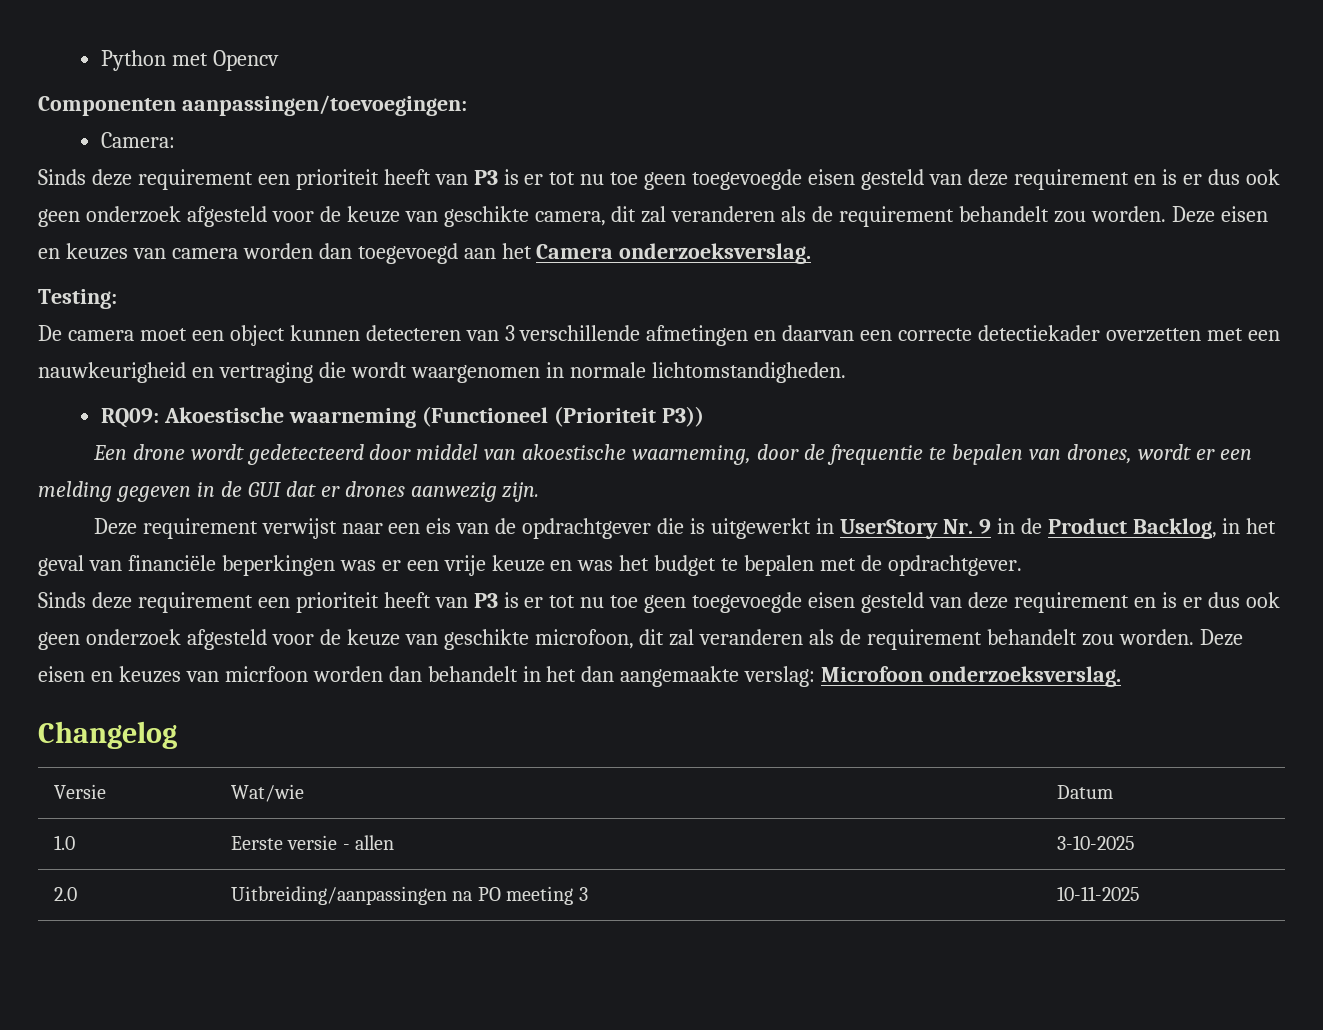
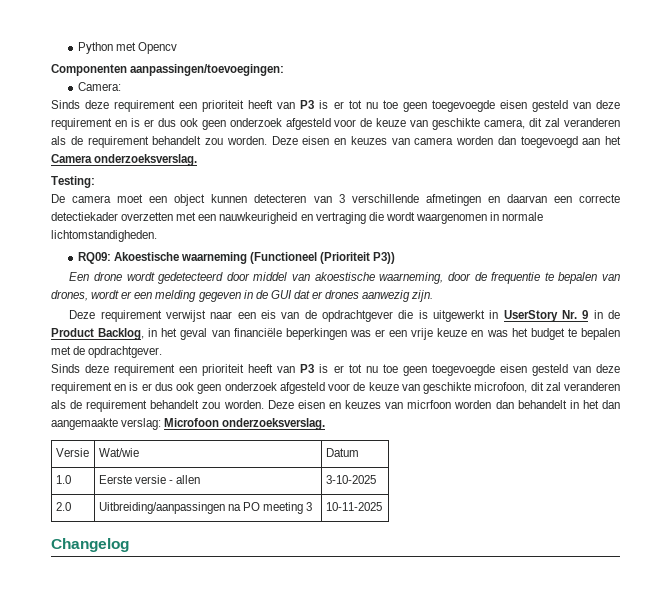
- Changelog
+ Changelog

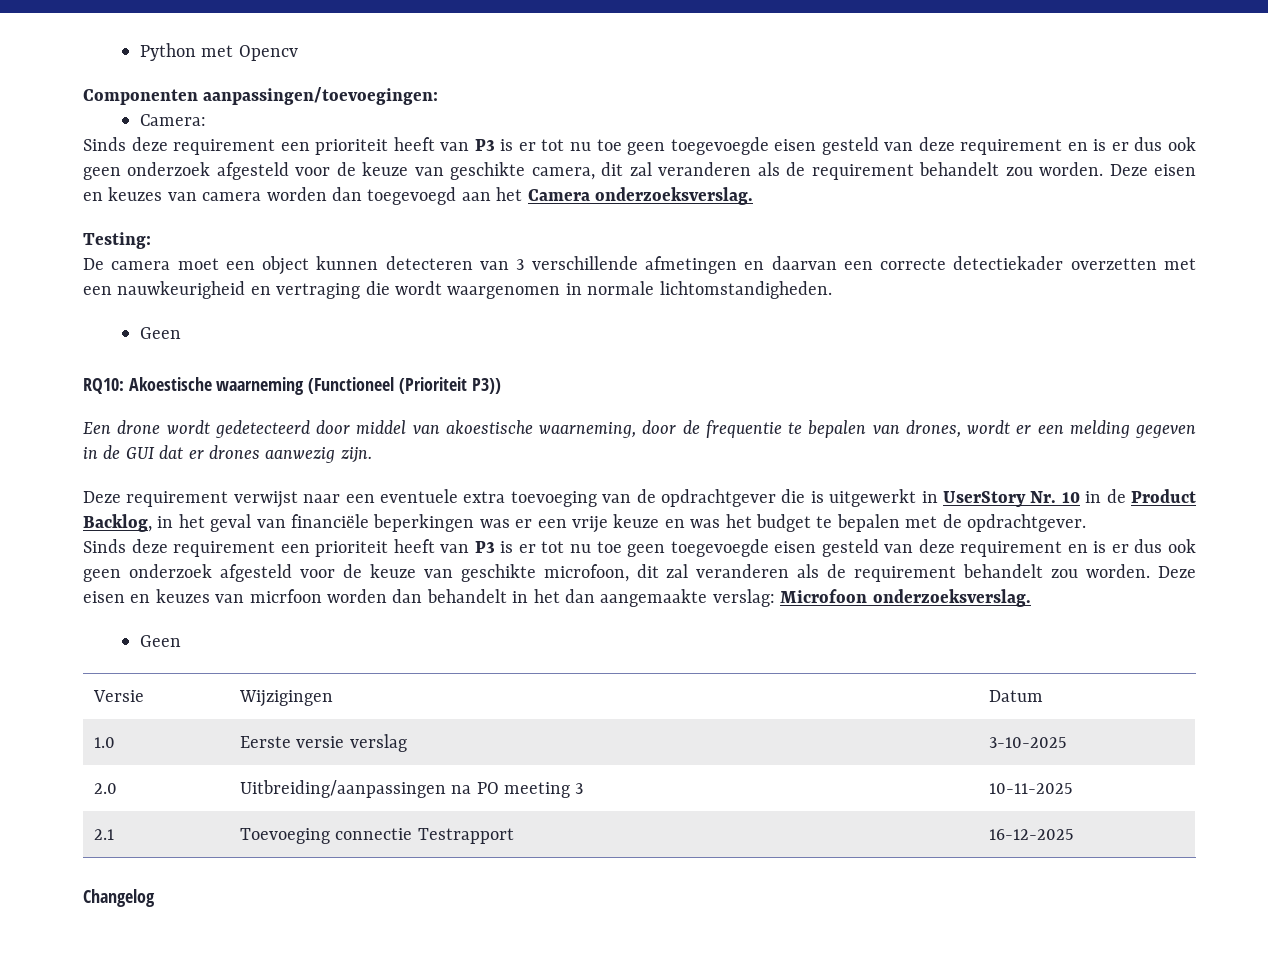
  De camera moet een object kunnen detecteren van 3 verschillende afmetingen en daarvan een correcte detectiekader overzetten met een nauwkeurigheid en vertraging die wordt waargenomen in normale lichtomstandigheden.
- RQ09: Akoestische waarneming (Functioneel (Prioriteit P3))
+ Geen
+ RQ10: Akoestische waarneming (Functioneel (Prioriteit P3))
- Deze requirement verwijst naar een eis van de opdrachtgever die is uitgewerkt in UserStory Nr. 9 in de Product Backlog, in het geval van financiële beperkingen was er een vrije keuze en was het budget te bepalen met de opdrachtgever.
+ Deze requirement verwijst naar een eventuele extra toevoeging van de opdrachtgever die is uitgewerkt in UserStory Nr. 10 in de Product Backlog, in het geval van financiële beperkingen was er een vrije keuze en was het budget te bepalen met de opdrachtgever.
  Deze eisen en keuzes van micrfoon worden dan behandelt in het dan aangemaakte verslag: Microfoon onderzoeksverslag.
+ Geen
- Versie | Wat/wie | Datum
+ Versie | Wijzigingen | Datum
- 1.0 | Eerste versie - allen | 3-10-2025
+ 1.0 | Eerste versie verslag | 3-10-2025
+ 2.1 | Toevoeging connectie Testrapport | 16-12-2025

